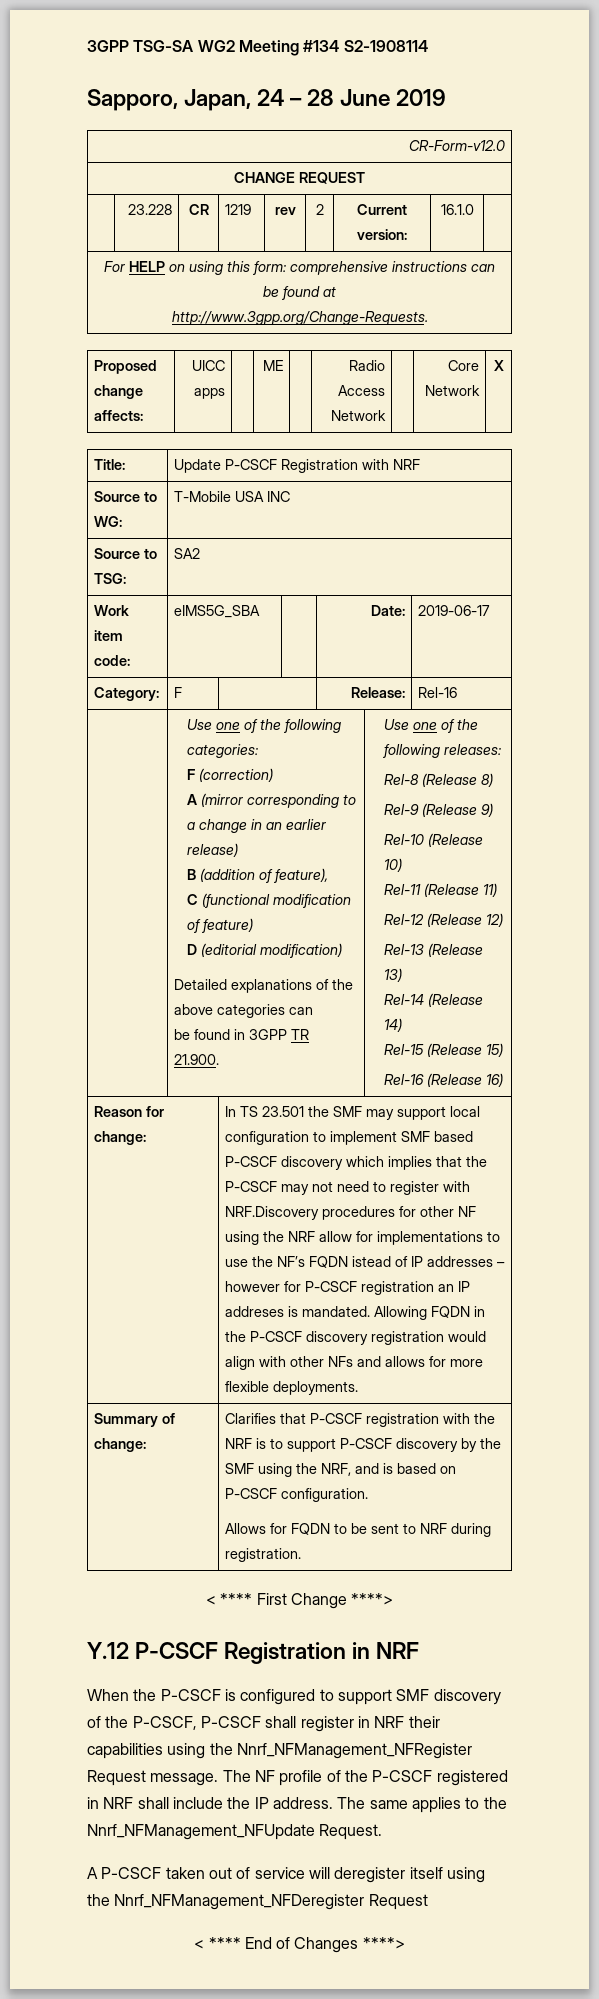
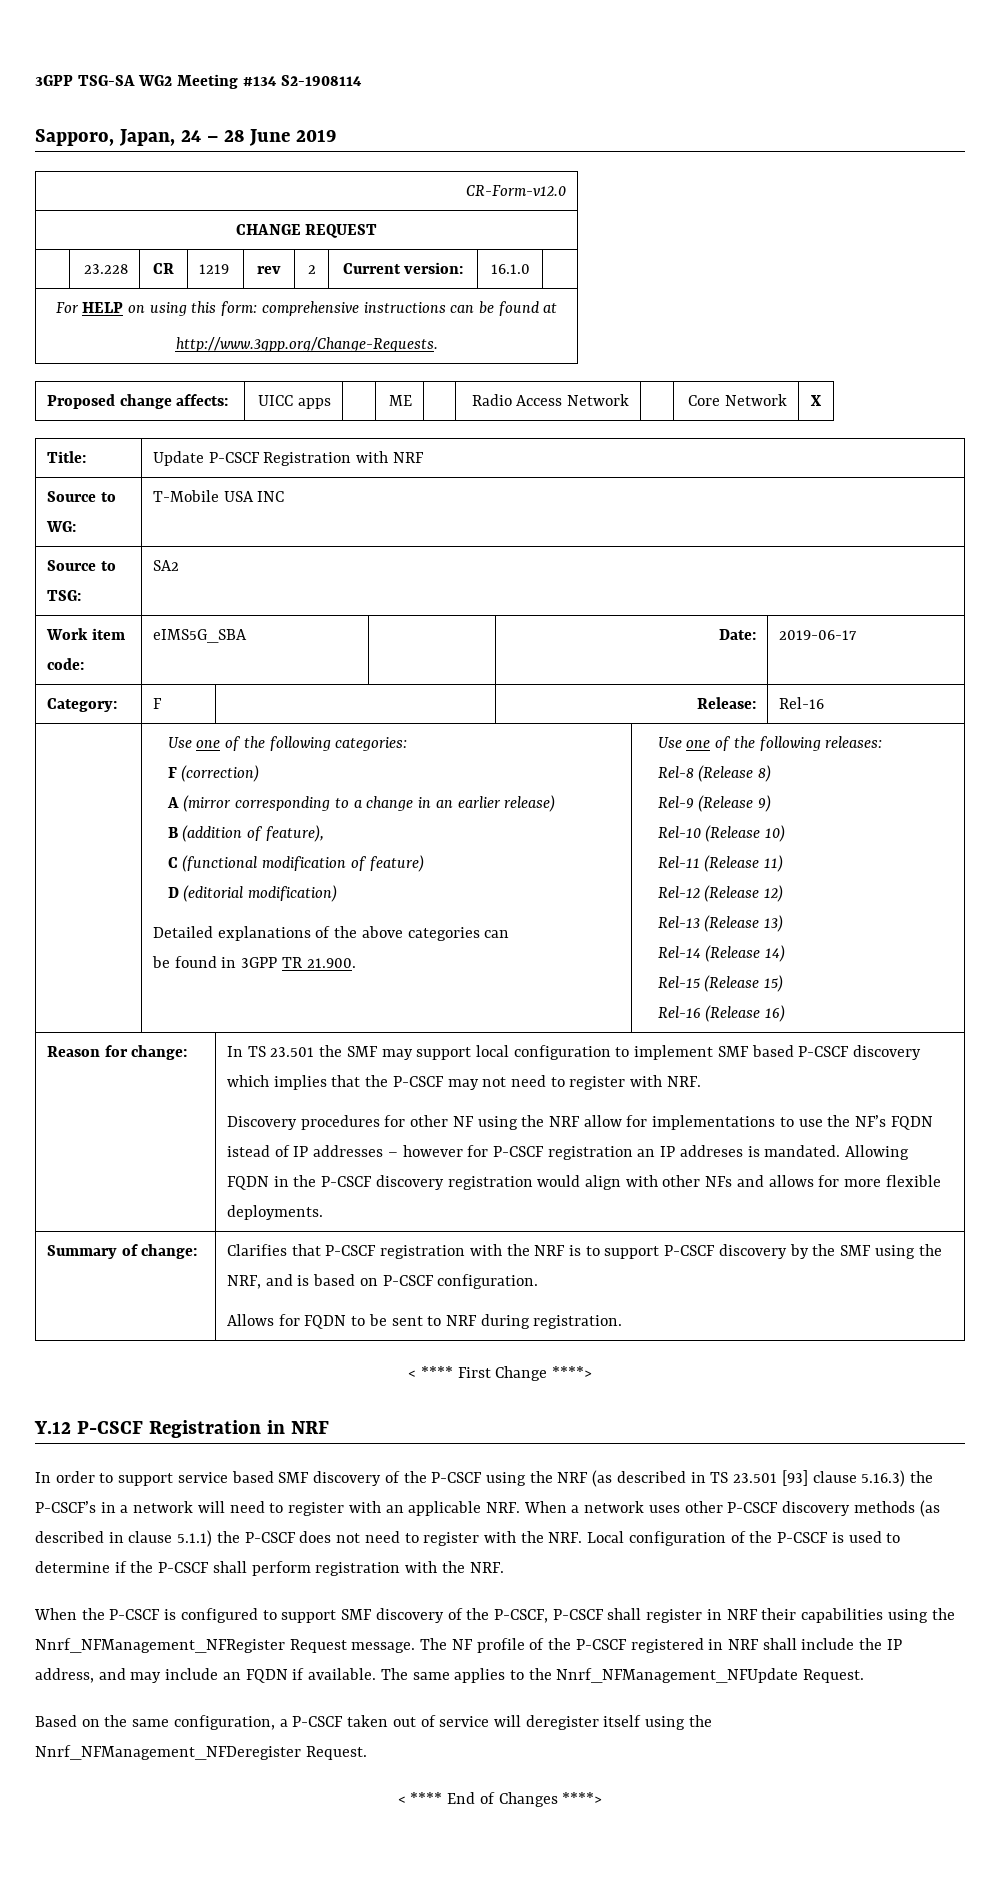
- In TS 23.501 the SMF may support local configuration to implement SMF based P-CSCF discovery which implies that the P-CSCF may not need to register with NRF.Discovery procedures for other NF using the NRF allow for implementations to use the NF’s FQDN istead of IP addresses – however for P-CSCF registration an IP addreses is mandated.
+ In TS 23.501 the SMF may support local configuration to implement SMF based P-CSCF discovery which implies that the P-CSCF may not need to register with NRF.
+ Discovery procedures for other NF using the NRF allow for implementations to use the NF’s FQDN istead of IP addresses – however for P-CSCF registration an IP addreses is mandated.
+ In order to support service based SMF discovery of the P-CSCF using the NRF (as described in TS 23.501 [93] clause 5.16.3) the P-CSCF’s in a network will need to register with an applicable NRF. When a network uses other P-CSCF discovery methods (as described in clause 5.1.1) the P-CSCF does not need to register with the NRF. Local configuration of the P-CSCF is used to determine if the P-CSCF shall perform registration with the NRF.
- The NF profile of the P-CSCF registered in NRF shall include the IP address.
+ The NF profile of the P-CSCF registered in NRF shall include the IP address, and may include an FQDN if available.
- A P-CSCF taken out of service will deregister itself using the Nnrf_NFManagement_NFDeregister Request
+ Based on the same configuration, a P-CSCF taken out of service will deregister itself using the Nnrf_NFManagement_NFDeregister Request.

